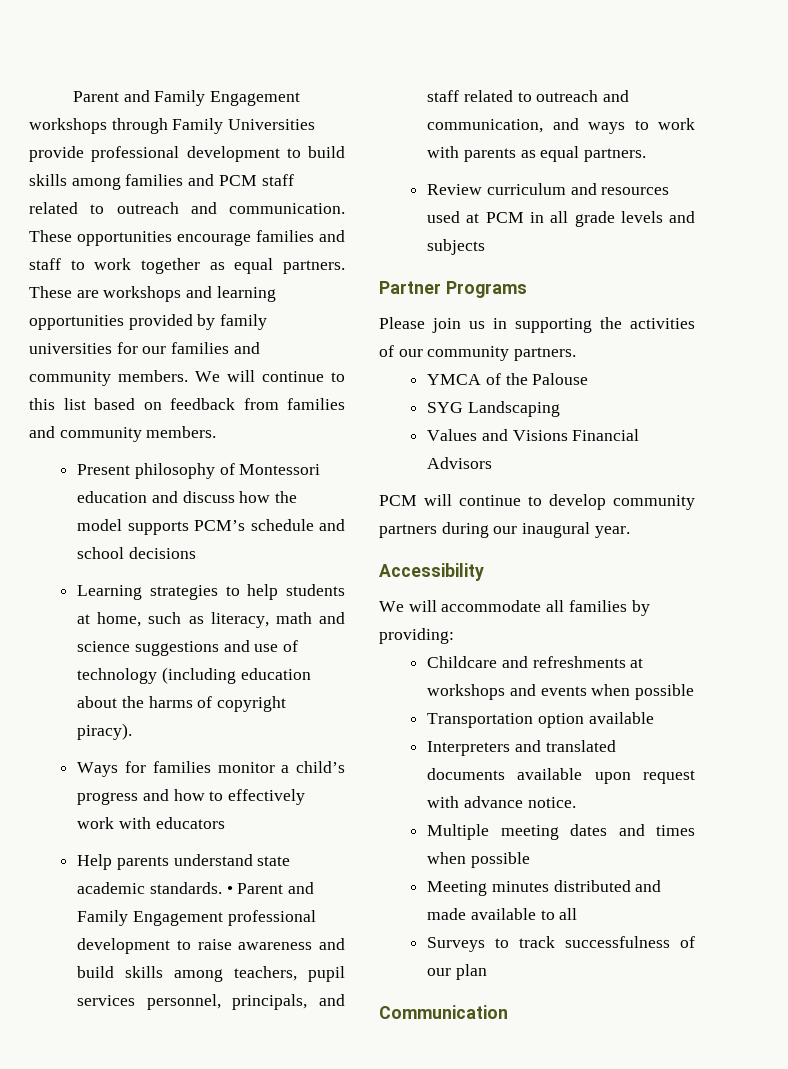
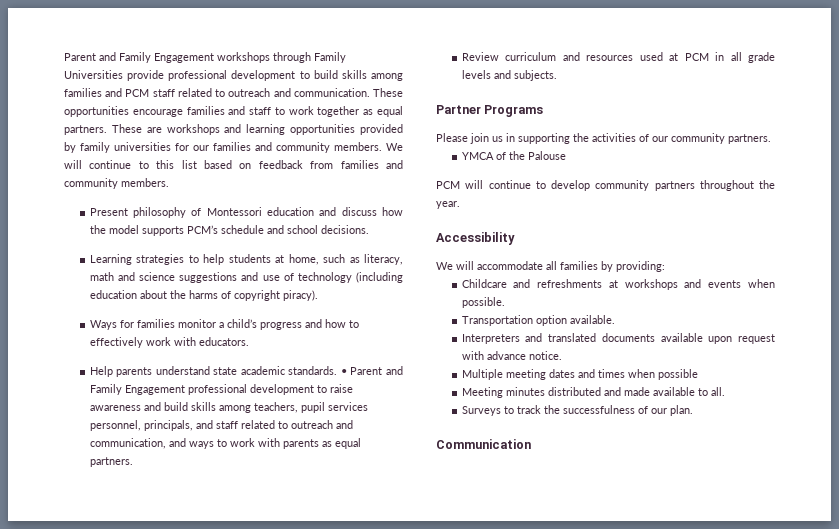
- Present philosophy of Montessori education and discuss how the model supports PCM’s schedule and school decisions
+ Present philosophy of Montessori education and discuss how the model supports PCM’s schedule and school decisions.
- Ways for families monitor a child’s progress and how to effectively work with educators
+ Ways for families monitor a child’s progress and how to effectively work with educators.
- Review curriculum and resources used at PCM in all grade levels and subjects
+ Review curriculum and resources used at PCM in all grade levels and subjects.
- SYG Landscaping
- Values and Visions Financial Advisors
- PCM will continue to develop community partners during our inaugural year.
+ PCM will continue to develop community partners throughout the year.
- Childcare and refreshments at workshops and events when possible
+ Childcare and refreshments at workshops and events when possible.
- Transportation option available
+ Transportation option available.
- Meeting minutes distributed and made available to all
+ Meeting minutes distributed and made available to all.
- Surveys to track successfulness of our plan
+ Surveys to track the successfulness of our plan.

